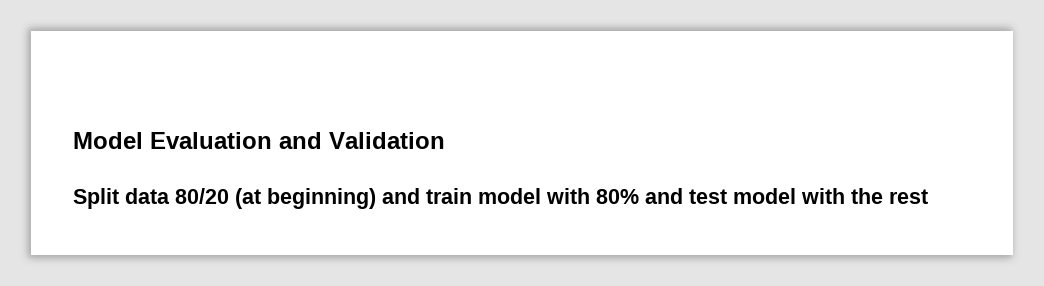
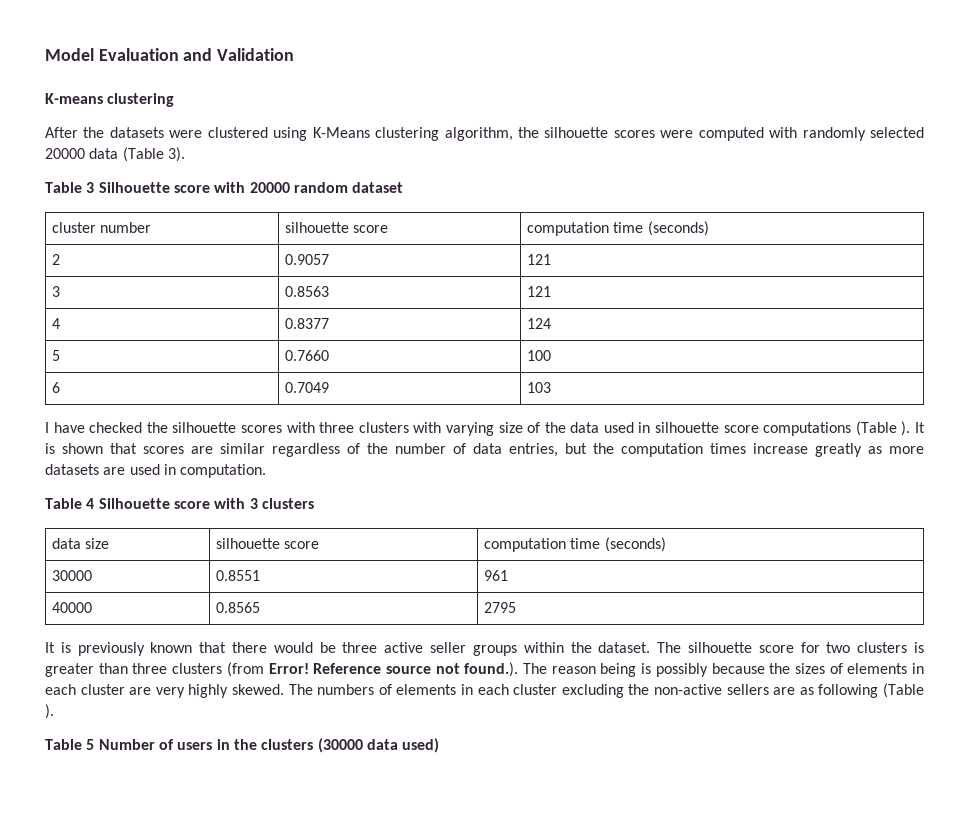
- Split data 80/20 (at beginning) and train model with 80% and test model with the rest
+ K-means clustering
+ After the datasets were clustered using K-Means clustering algorithm, the silhouette scores were computed with randomly selected 20000 data (Table 3).
+ Table 3 Silhouette score with 20000 random dataset
+ cluster number | silhouette score | computation time (seconds)
+ 2 | 0.9057 | 121
+ 3 | 0.8563 | 121
+ 4 | 0.8377 | 124
+ 5 | 0.7660 | 100
+ 6 | 0.7049 | 103
+ I have checked the silhouette scores with three clusters with varying size of the data used in silhouette score computations (Table ). It is shown that scores are similar regardless of the number of data entries, but the computation times increase greatly as more datasets are used in computation.
+ Table 4 Silhouette score with 3 clusters
+ data size | silhouette score | computation time (seconds)
+ 30000 | 0.8551 | 961
+ 40000 | 0.8565 | 2795
+ It is previously known that there would be three active seller groups within the dataset. The silhouette score for two clusters is greater than three clusters (from Error! Reference source not found.). The reason being is possibly because the sizes of elements in each cluster are very highly skewed. The numbers of elements in each cluster excluding the non-active sellers are as following (Table ).
+ Table 5 Number of users in the clusters (30000 data used)

